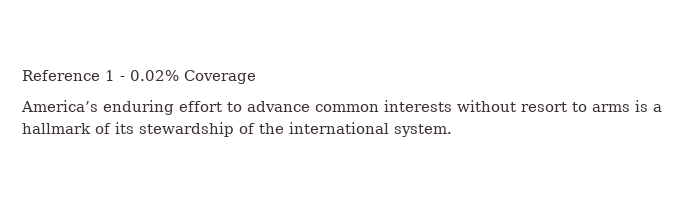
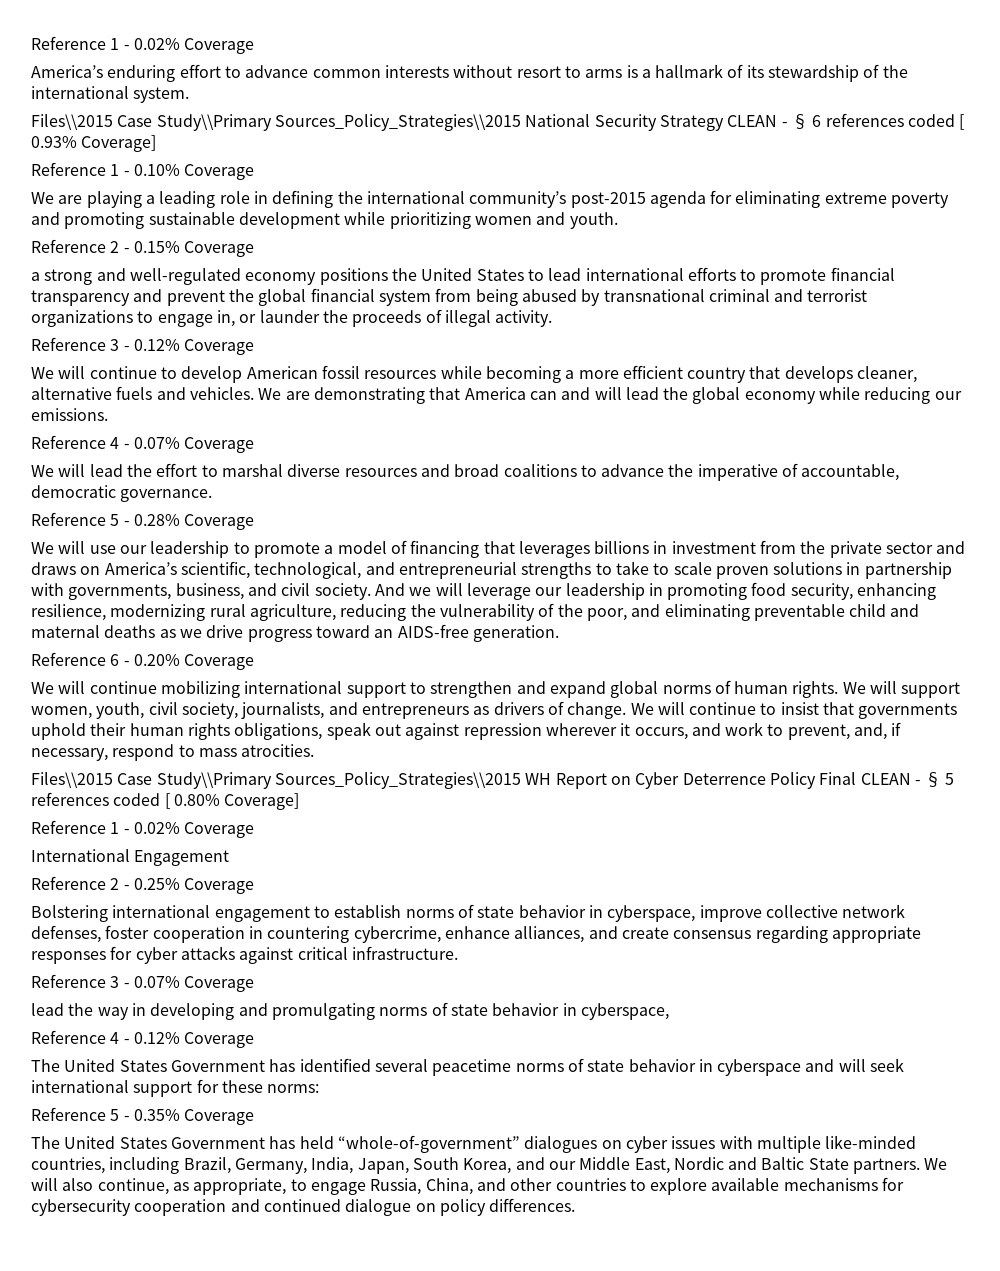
+ Files\\2015 Case Study\\Primary Sources_Policy_Strategies\\2015 National Security Strategy CLEAN - § 6 references coded [ 0.93% Coverage]
+ Reference 1 - 0.10% Coverage
+ We are playing a leading role in defining the international community’s post-2015 agenda for eliminating extreme poverty and promoting sustainable development while prioritizing women and youth.
+ Reference 2 - 0.15% Coverage
+ a strong and well-regulated economy positions the United States to lead international efforts to promote financial transparency and prevent the global financial system from being abused by transnational criminal and terrorist organizations to engage in, or launder the proceeds of illegal activity.
+ Reference 3 - 0.12% Coverage
+ We will continue to develop American fossil resources while becoming a more efficient country that develops cleaner, alternative fuels and vehicles. We are demonstrating that America can and will lead the global economy while reducing our emissions.
+ Reference 4 - 0.07% Coverage
+ We will lead the effort to marshal diverse resources and broad coalitions to advance the imperative of accountable, democratic governance.
+ Reference 5 - 0.28% Coverage
+ We will use our leadership to promote a model of financing that leverages billions in investment from the private sector and draws on America’s scientific, technological, and entrepreneurial strengths to take to scale proven solutions in partnership with governments, business, and civil society. And we will leverage our leadership in promoting food security, enhancing resilience, modernizing rural agriculture, reducing the vulnerability of the poor, and eliminating preventable child and maternal deaths as we drive progress toward an AIDS-free generation.
+ Reference 6 - 0.20% Coverage
+ We will continue mobilizing international support to strengthen and expand global norms of human rights. We will support women, youth, civil society, journalists, and entrepreneurs as drivers of change. We will continue to insist that governments uphold their human rights obligations, speak out against repression wherever it occurs, and work to prevent, and, if necessary, respond to mass atrocities.
+ Files\\2015 Case Study\\Primary Sources_Policy_Strategies\\2015 WH Report on Cyber Deterrence Policy Final CLEAN - § 5 references coded [ 0.80% Coverage]
+ Reference 1 - 0.02% Coverage
+ International Engagement
+ Reference 2 - 0.25% Coverage
+ Bolstering international engagement to establish norms of state behavior in cyberspace, improve collective network defenses, foster cooperation in countering cybercrime, enhance alliances, and create consensus regarding appropriate responses for cyber attacks against critical infrastructure.
+ Reference 3 - 0.07% Coverage
+ lead the way in developing and promulgating norms of state behavior in cyberspace,
+ Reference 4 - 0.12% Coverage
+ The United States Government has identified several peacetime norms of state behavior in cyberspace and will seek international support for these norms:
+ Reference 5 - 0.35% Coverage
+ The United States Government has held “whole-of-government” dialogues on cyber issues with multiple like-minded countries, including Brazil, Germany, India, Japan, South Korea, and our Middle East, Nordic and Baltic State partners. We will also continue, as appropriate, to engage Russia, China, and other countries to explore available mechanisms for cybersecurity cooperation and continued dialogue on policy differences.

